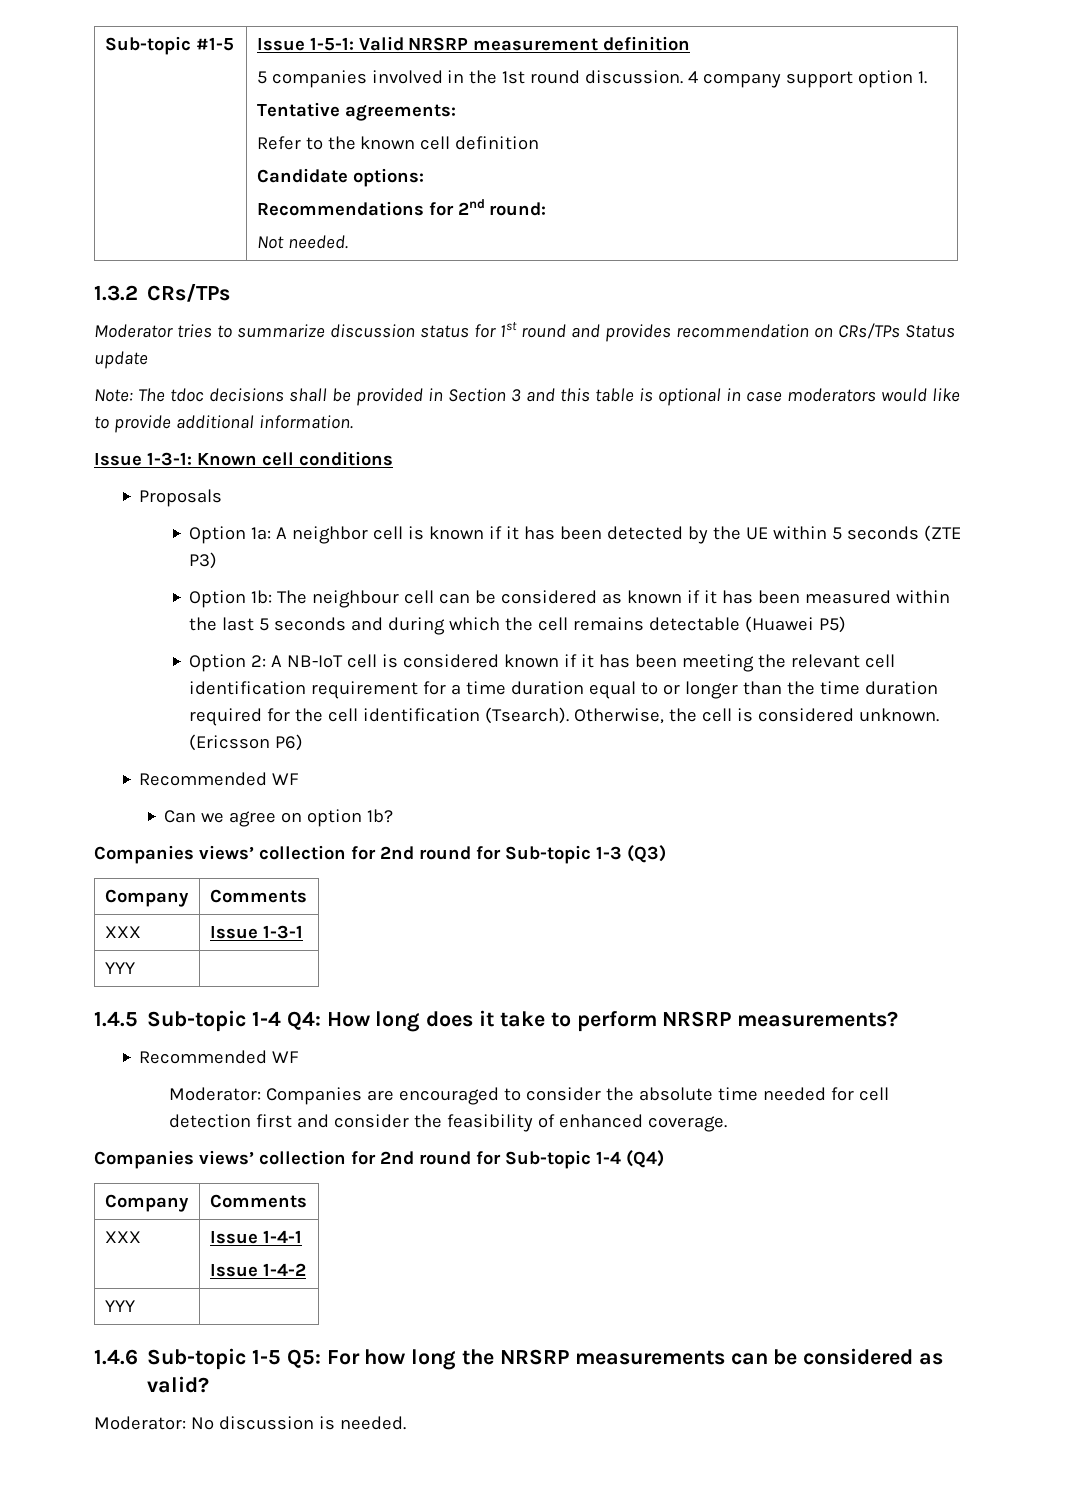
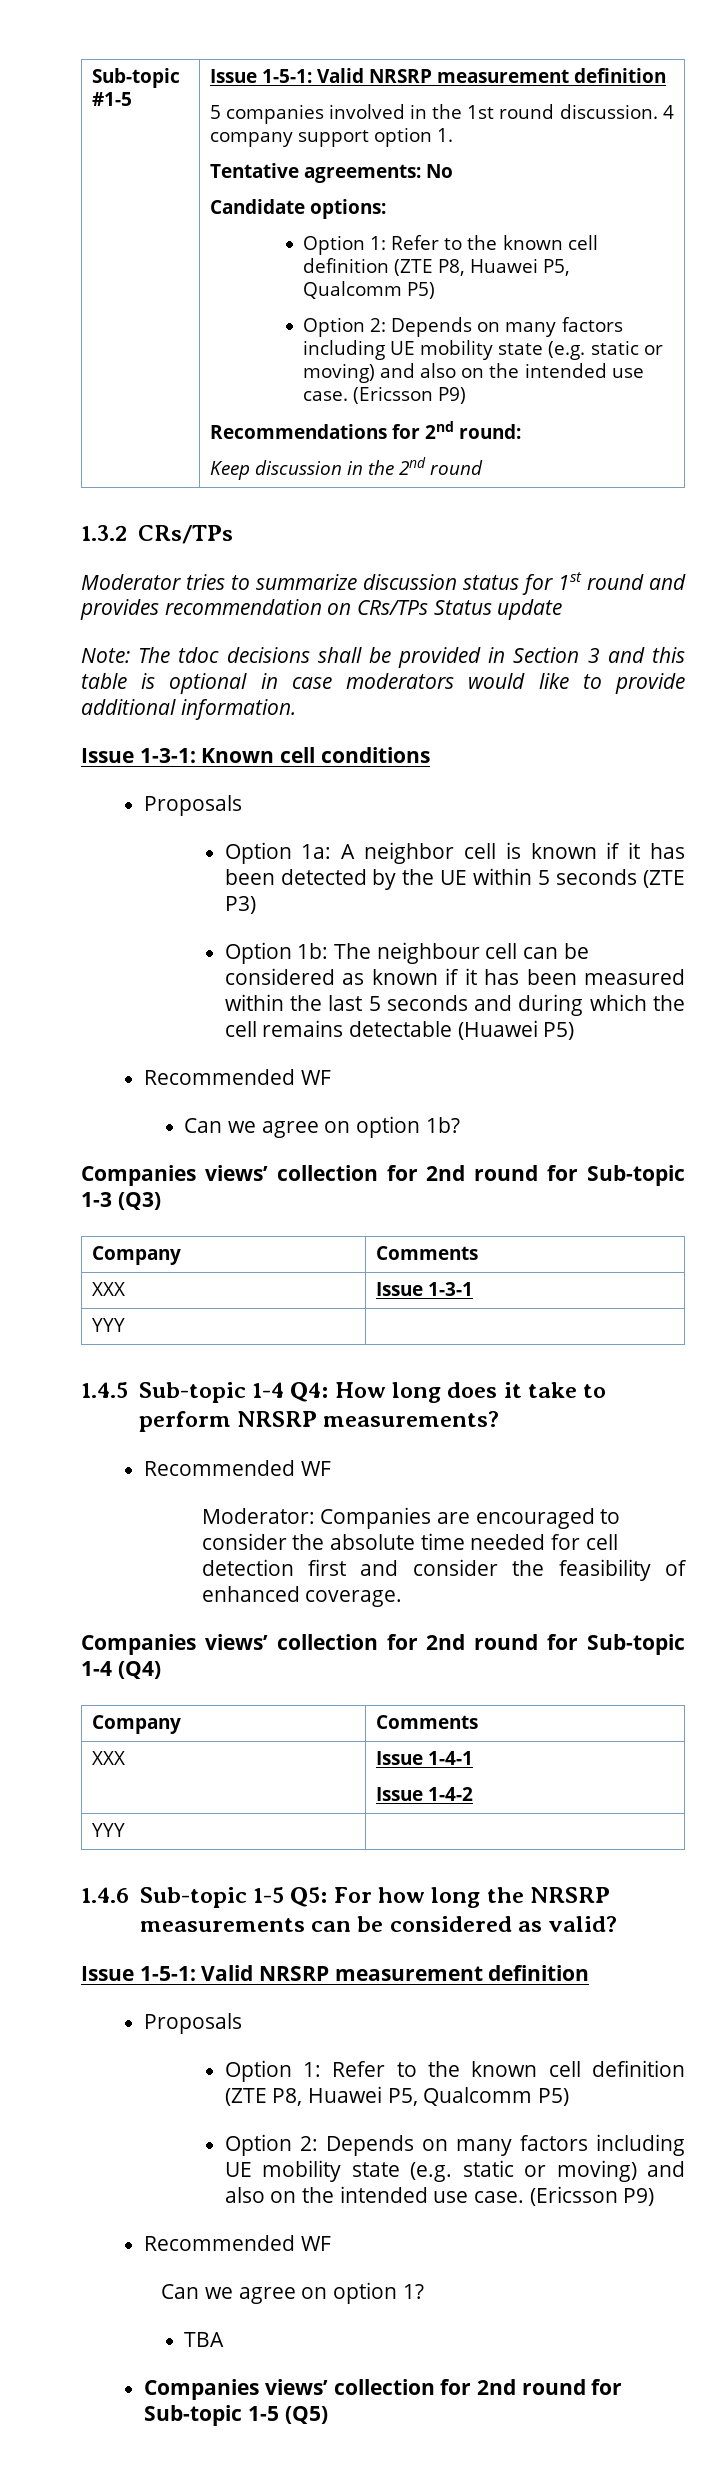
- Tentative agreements:
- Refer to the known cell definition
+ Tentative agreements: No
  Candidate options:
+ Option 1: Refer to the known cell definition (ZTE P8, Huawei P5, Qualcomm P5)
+ Option 2: Depends on many factors including UE mobility state (e.g. static or moving) and also on the intended use case. (Ericsson P9)
  Recommendations for 2nd round:
- Not needed.
+ Keep discussion in the 2nd round
- Option 2: A NB-IoT cell is considered known if it has been meeting the relevant cell identification requirement for a time duration equal to or longer than the time duration required for the cell identification (Tsearch). Otherwise, the cell is considered unknown. (Ericsson P6)
  1.4.6 Sub-topic 1-5 Q5: For how long the NRSRP measurements can be considered as valid?
- Moderator: No discussion is needed.
+ Issue 1-5-1: Valid NRSRP measurement definition
+ Proposals
+ Option 1: Refer to the known cell definition (ZTE P8, Huawei P5, Qualcomm P5)
+ Option 2: Depends on many factors including UE mobility state (e.g. static or moving) and also on the intended use case. (Ericsson P9)
+ Recommended WF
+ Can we agree on option 1?
+ TBA
+ Companies views’ collection for 2nd round for Sub-topic 1-5 (Q5)

